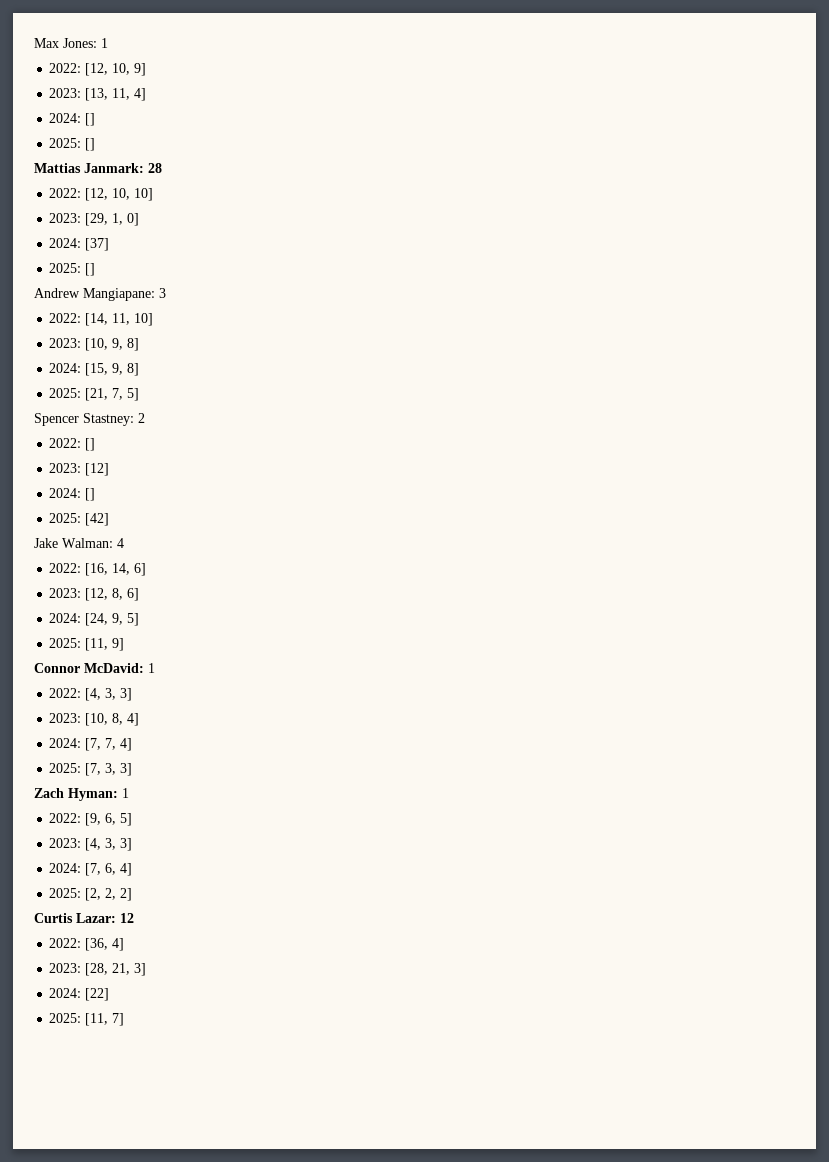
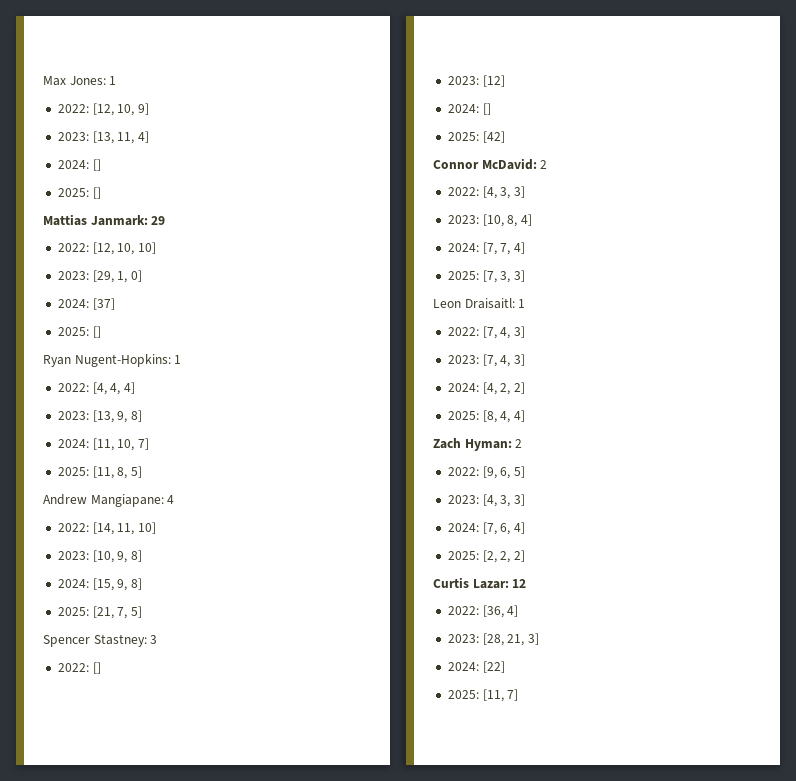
- Mattias Janmark: 28
+ Mattias Janmark: 29
+ Ryan Nugent-Hopkins: 1
+ 2022: [4, 4, 4]
+ 2023: [13, 9, 8]
+ 2024: [11, 10, 7]
+ 2025: [11, 8, 5]
- Andrew Mangiapane: 3
+ Andrew Mangiapane: 4
- Spencer Stastney: 2
+ Spencer Stastney: 3
- Jake Walman: 4
- 2022: [16, 14, 6]
- 2023: [12, 8, 6]
- 2024: [24, 9, 5]
- 2025: [11, 9]
- Connor McDavid: 1
+ Connor McDavid: 2
+ Leon Draisaitl: 1
+ 2022: [7, 4, 3]
+ 2023: [7, 4, 3]
+ 2024: [4, 2, 2]
+ 2025: [8, 4, 4]
- Zach Hyman: 1
+ Zach Hyman: 2

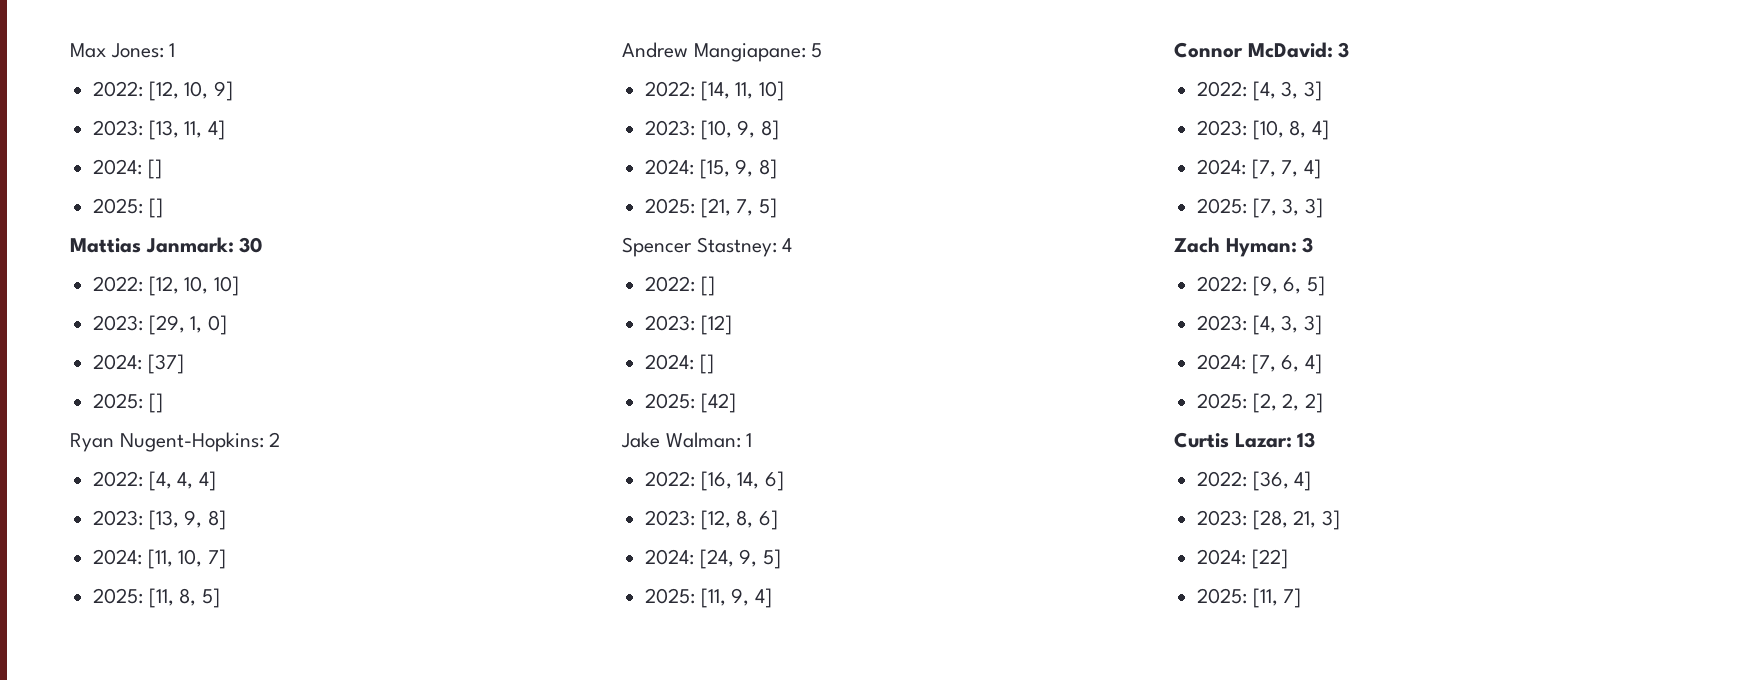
- Mattias Janmark: 29
+ Mattias Janmark: 30
- Ryan Nugent-Hopkins: 1
+ Ryan Nugent-Hopkins: 2
- Andrew Mangiapane: 4
+ Andrew Mangiapane: 5
- Spencer Stastney: 3
+ Spencer Stastney: 4
+ Jake Walman: 1
+ 2022: [16, 14, 6]
+ 2023: [12, 8, 6]
+ 2024: [24, 9, 5]
+ 2025: [11, 9, 4]
- Connor McDavid: 2
+ Connor McDavid: 3
- Leon Draisaitl: 1
- 2022: [7, 4, 3]
- 2023: [7, 4, 3]
- 2024: [4, 2, 2]
- 2025: [8, 4, 4]
- Zach Hyman: 2
+ Zach Hyman: 3
- Curtis Lazar: 12
+ Curtis Lazar: 13

